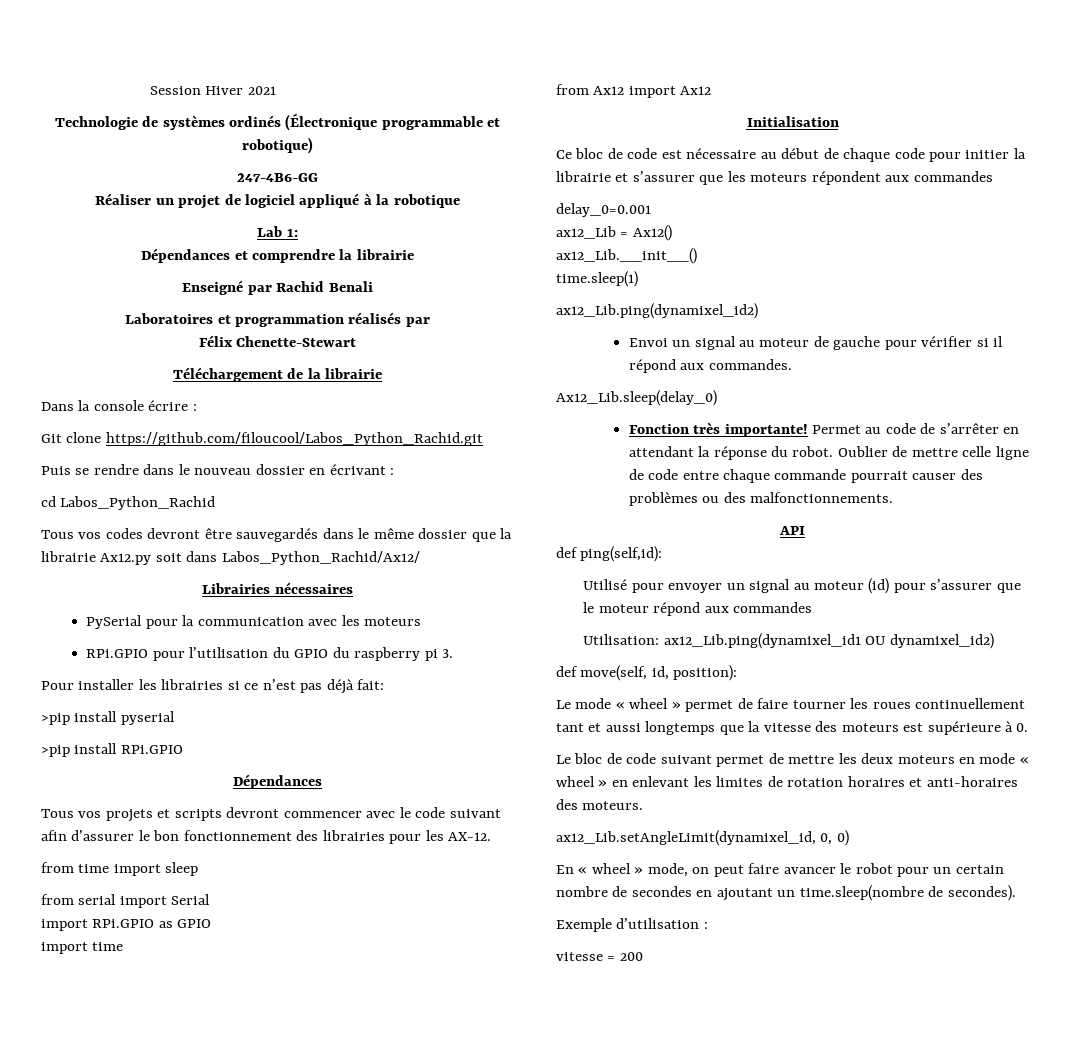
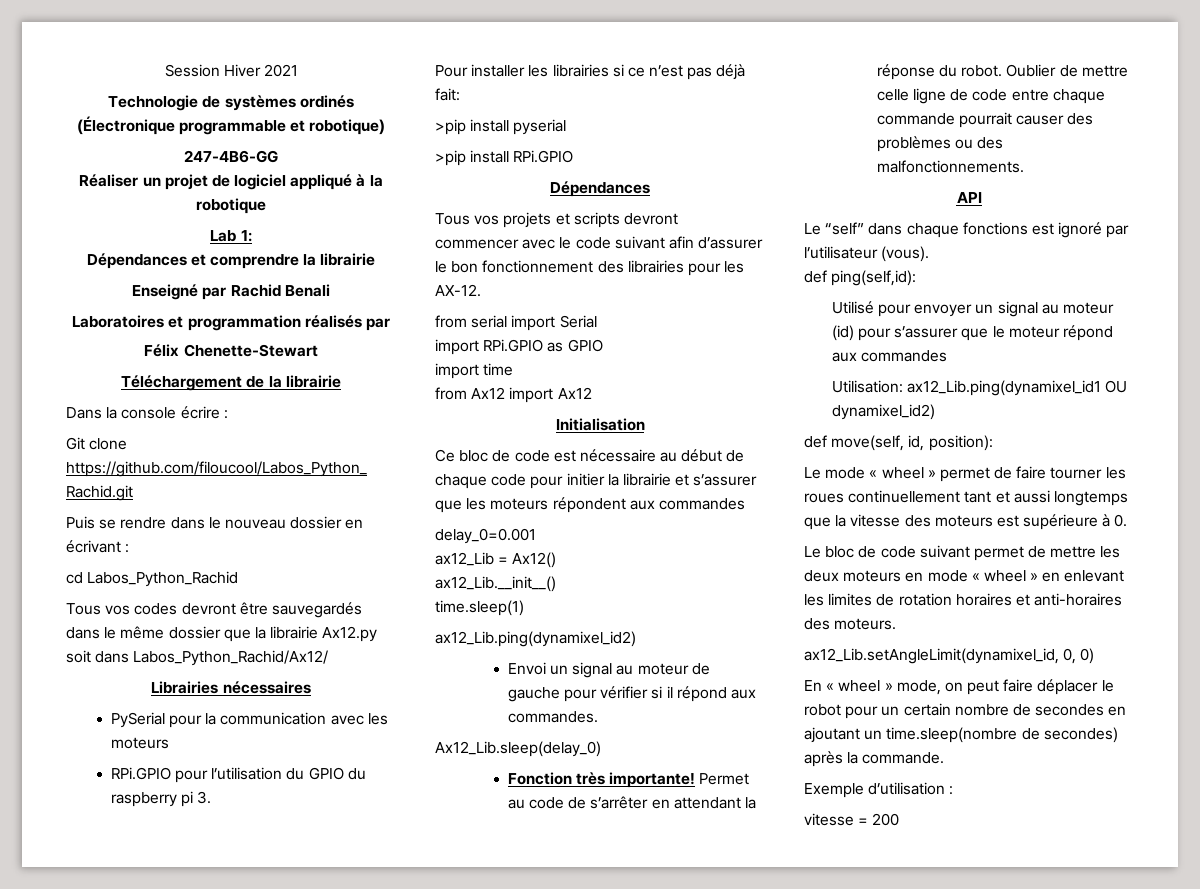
- from time import sleep
+ Le “self” dans chaque fonctions est ignoré par l’utilisateur (vous).
- En « wheel » mode, on peut faire avancer le robot pour un certain nombre de secondes en ajoutant un time.sleep(nombre de secondes).
+ En « wheel » mode, on peut faire déplacer le robot pour un certain nombre de secondes en ajoutant un time.sleep(nombre de secondes) après la commande.

